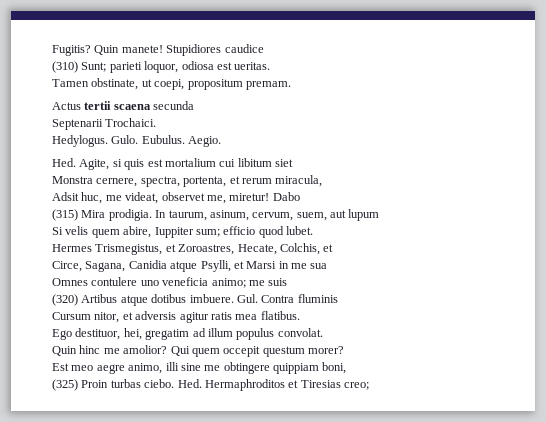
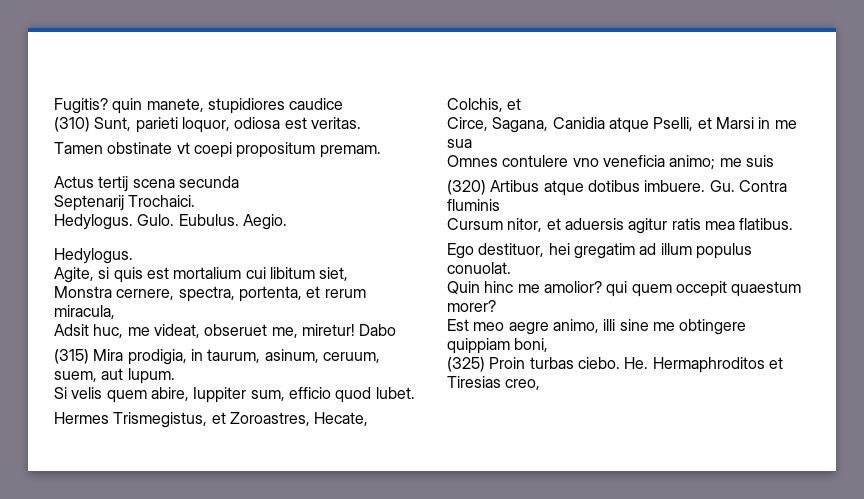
- Fugitis? Quin manete! Stupidiores caudice
+ Fugitis? quin manete, stupidiores caudice
- (310) Sunt; parieti loquor, odiosa est ueritas.
+ (310) Sunt, parieti loquor, odiosa est veritas.
- Tamen obstinate, ut coepi, propositum premam.
+ Tamen obstinate vt coepi propositum premam.
- Actus tertii scaena secunda
+ Actus tertij scena secunda
- Septenarii Trochaici.
+ Septenarij Trochaici.
  Aegio.
- Hed. Agite, si quis est mortalium cui libitum siet
+ Hedylogus.
+ Agite, si quis est mortalium cui libitum siet,
- Adsit huc, me videat, observet me, miretur!
+ Adsit huc, me videat, obseruet me, miretur!
- (315) Mira prodigia. In taurum, asinum, cervum, suem, aut lupum
+ (315) Mira prodigia, in taurum, asinum, ceruum, suem, aut lupum.
- Si velis quem abire, Iuppiter sum; efficio quod lubet.
+ Si velis quem abire, Iuppiter sum, efficio quod lubet.
- Circe, Sagana, Canidia atque Psylli, et Marsi in me sua
+ Circe, Sagana, Canidia atque Pselli, et Marsi in me sua
- Omnes contulere uno veneficia animo; me suis
+ Omnes contulere vno veneficia animo; me suis
- Gul. Contra fluminis
+ Gu. Contra fluminis
- Cursum nitor, et adversis agitur ratis mea flatibus.
+ Cursum nitor, et aduersis agitur ratis mea flatibus.
- Ego destituor, hei, gregatim ad illum populus convolat.
+ Ego destituor, hei gregatim ad illum populus conuolat.
- Quin hinc me amolior? Qui quem occepit questum morer?
+ Quin hinc me amolior? qui quem occepit quaestum morer?
- Hed. Hermaphroditos et Tiresias creo;
+ He. Hermaphroditos et Tiresias creo,

